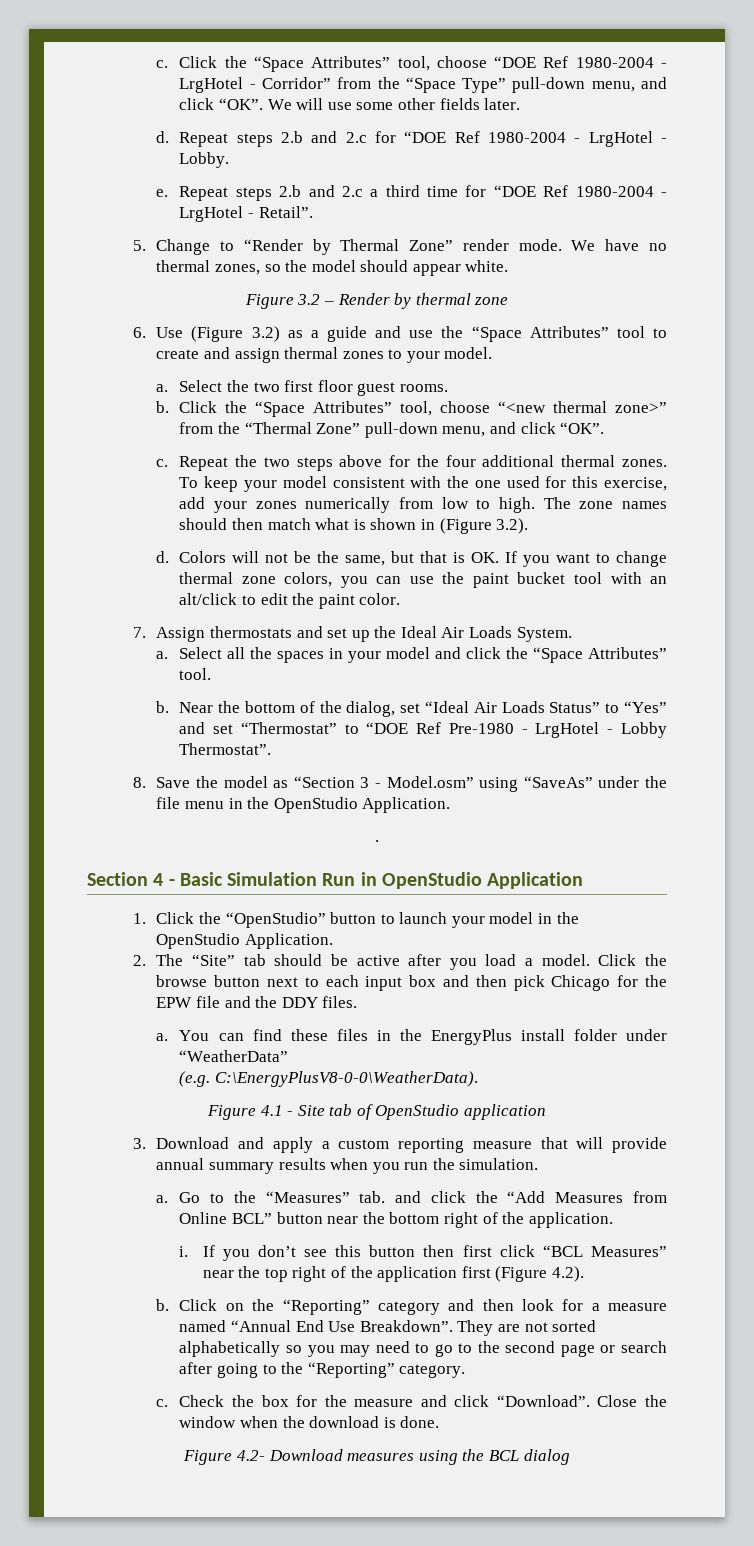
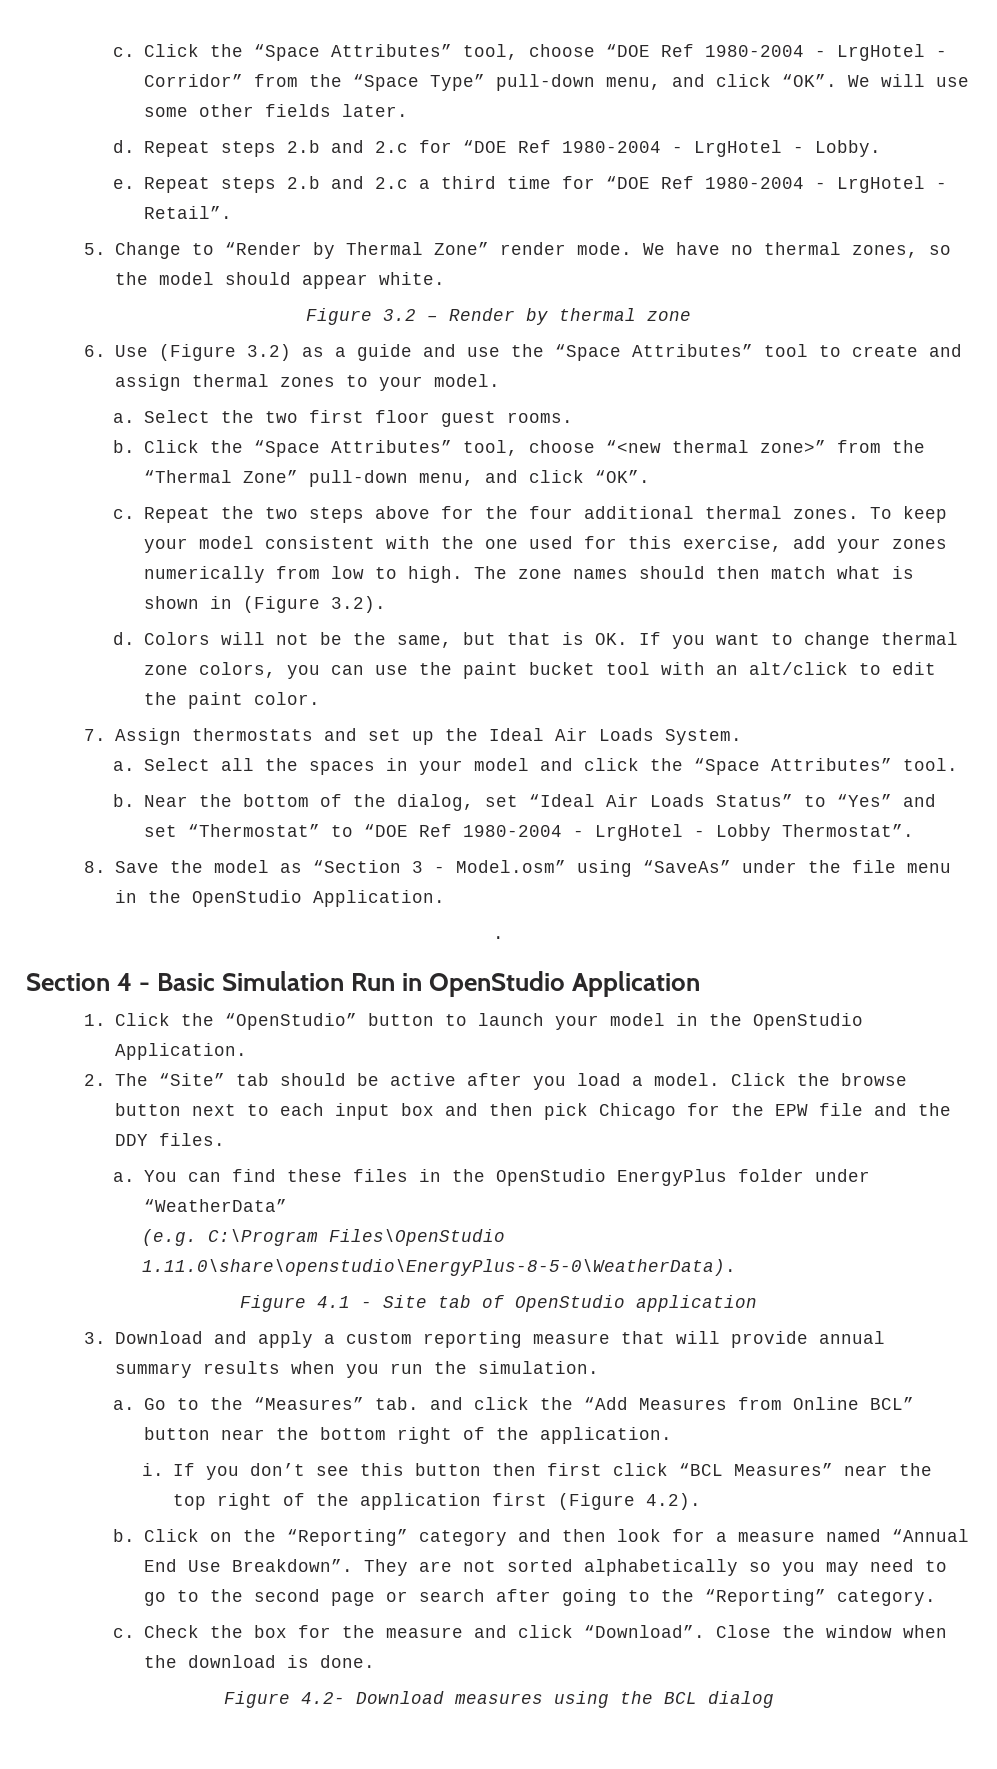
- Near the bottom of the dialog, set “Ideal Air Loads Status” to “Yes” and set “Thermostat” to “DOE Ref Pre-1980 - LrgHotel - Lobby Thermostat”.
+ Near the bottom of the dialog, set “Ideal Air Loads Status” to “Yes” and set “Thermostat” to “DOE Ref 1980-2004 - LrgHotel - Lobby Thermostat”.
- You can find these files in the EnergyPlus install folder under “WeatherData”
+ You can find these files in the OpenStudio EnergyPlus folder under “WeatherData”
- (e.g. C:\EnergyPlusV8-0-0\WeatherData).
+ (e.g. C:\Program Files\OpenStudio 1.11.0\share\openstudio\EnergyPlus-8-5-0\WeatherData).

